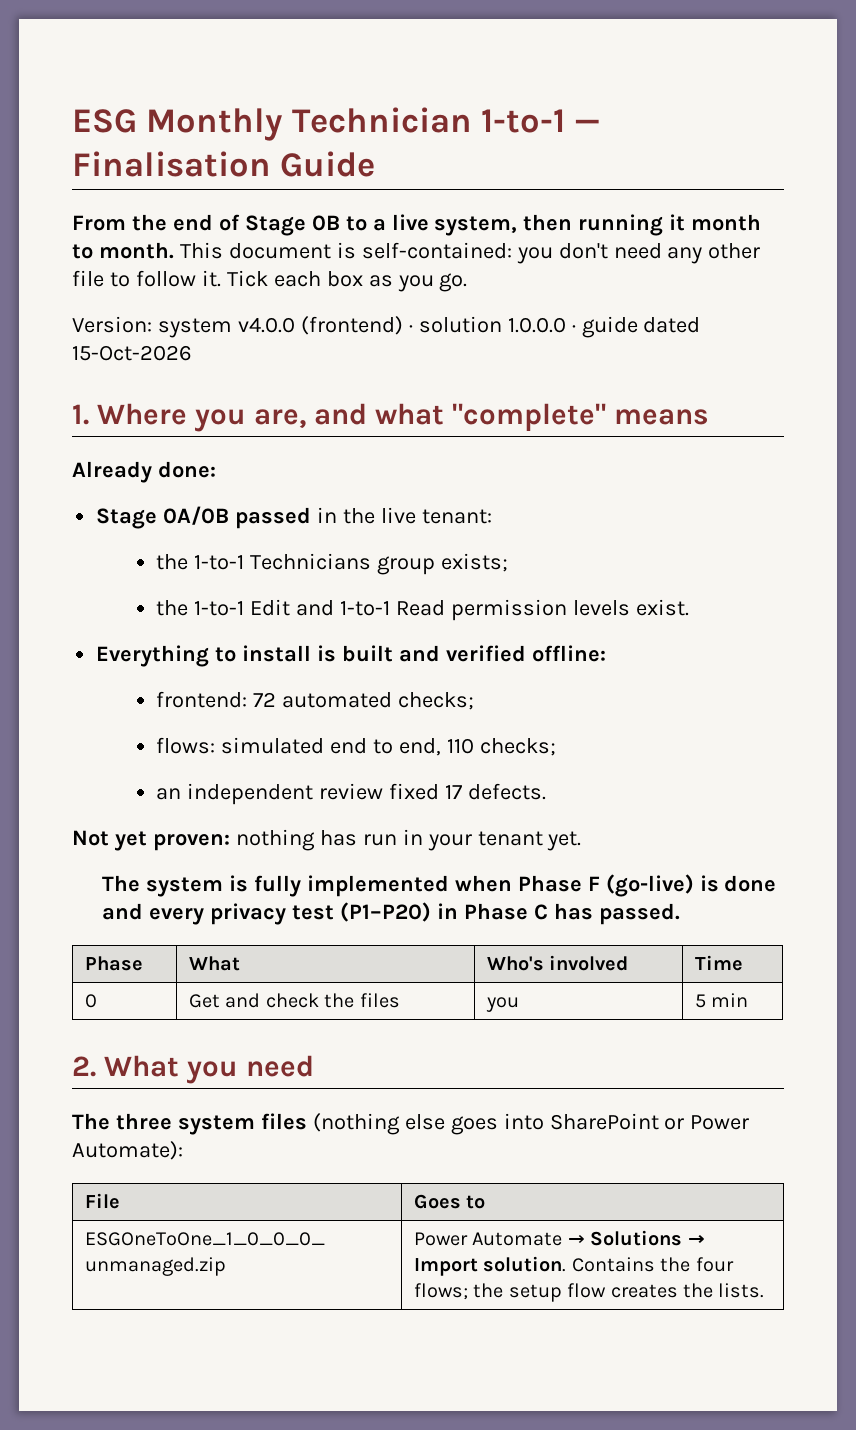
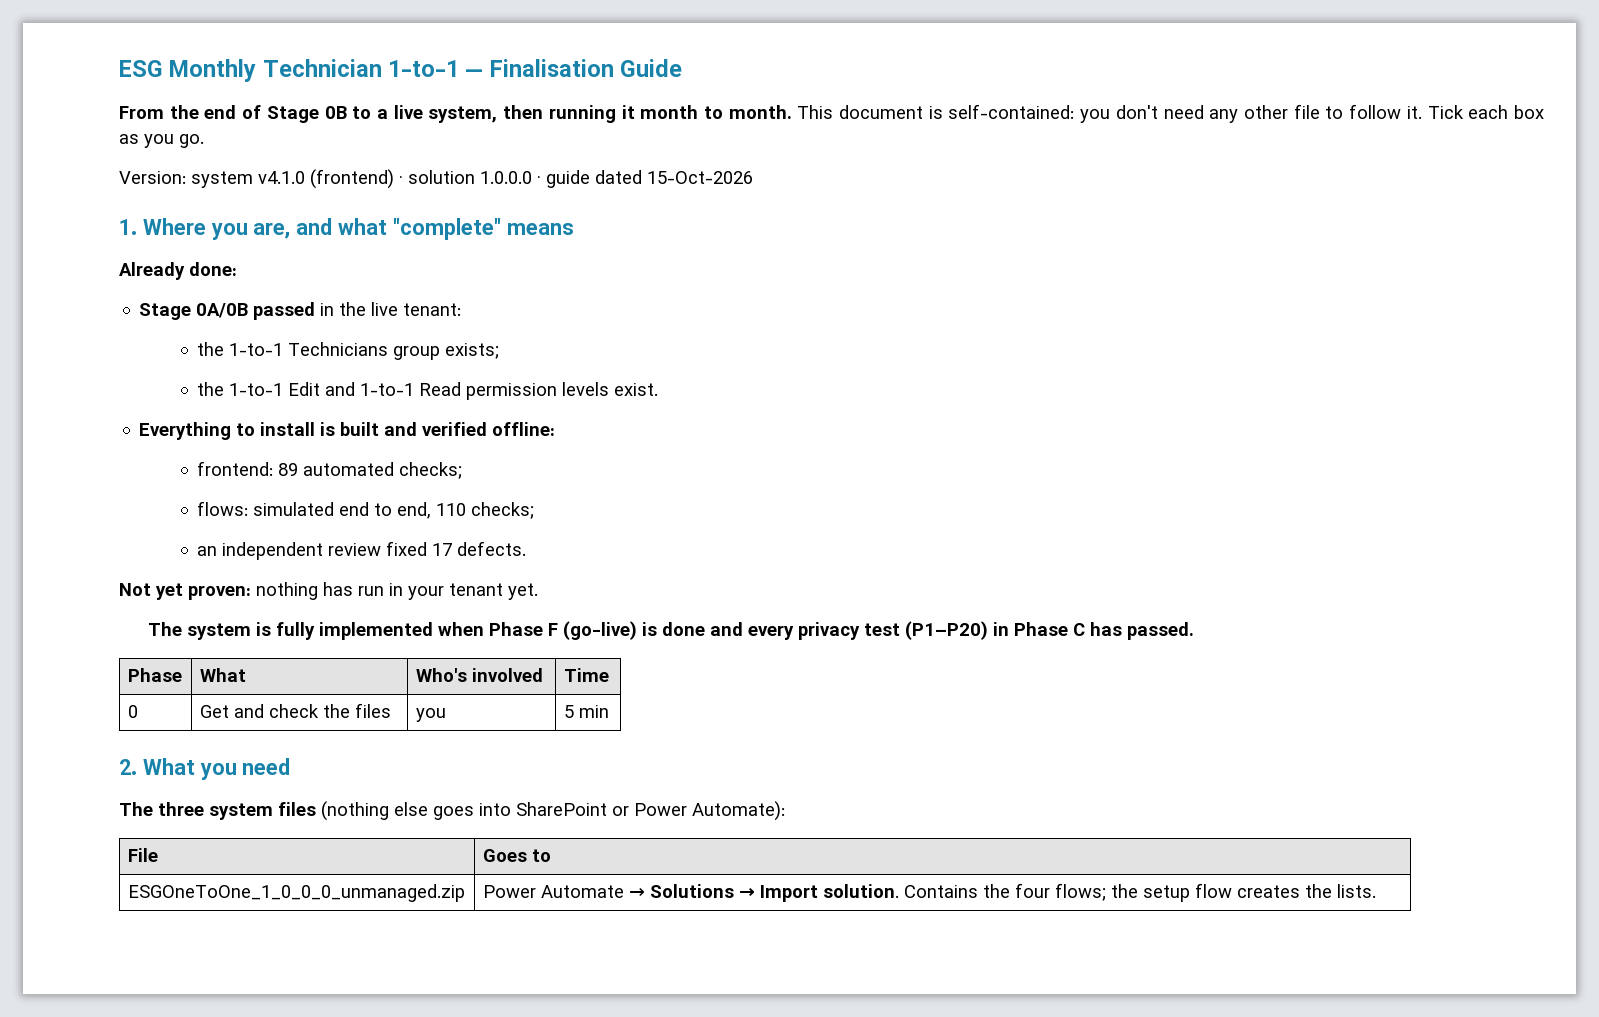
- Version: system v4.0.0 (frontend) · solution 1.0.0.0 · guide dated 15-Oct-2026
+ Version: system v4.1.0 (frontend) · solution 1.0.0.0 · guide dated 15-Oct-2026
- frontend: 72 automated checks;
+ frontend: 89 automated checks;

